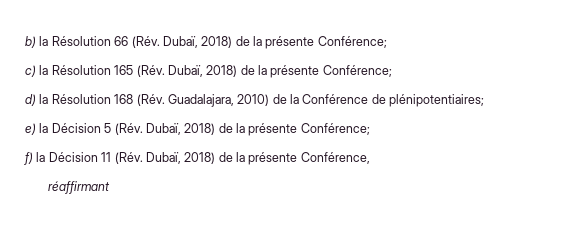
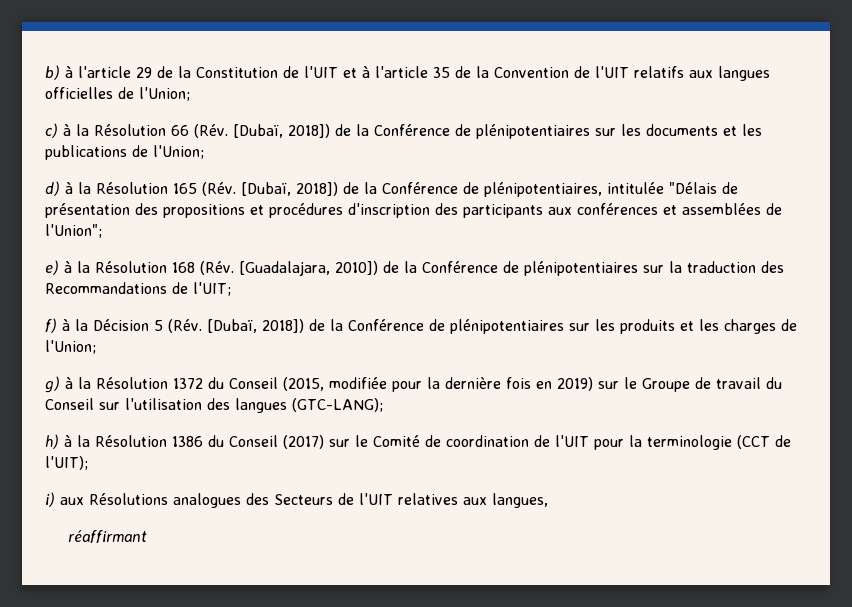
- b) la Résolution 66 (Rév. Dubaï, 2018) de la présente Conférence;
- c) la Résolution 165 (Rév. Dubaï, 2018) de la présente Conférence;
- d) la Résolution 168 (Rév. Guadalajara, 2010) de la Conférence de plénipotentiaires;
- e) la Décision 5 (Rév. Dubaï, 2018) de la présente Conférence;
- f) la Décision 11 (Rév. Dubaï, 2018) de la présente Conférence,
+ b) à l'article 29 de la Constitution de l'UIT et à l'article 35 de la Convention de l'UIT relatifs aux langues officielles de l'Union;
+ c) à la Résolution 66 (Rév. [Dubaï, 2018]) de la Conférence de plénipotentiaires sur les documents et les publications de l'Union;
+ d) à la Résolution 165 (Rév. [Dubaï, 2018]) de la Conférence de plénipotentiaires, intitulée "Délais de présentation des propositions et procédures d'inscription des participants aux conférences et assemblées de l'Union";
+ e) à la Résolution 168 (Rév. [Guadalajara, 2010]) de la Conférence de plénipotentiaires sur la traduction des Recommandations de l'UIT;
+ f) à la Décision 5 (Rév. [Dubaï, 2018]) de la Conférence de plénipotentiaires sur les produits et les charges de l'Union;
+ g) à la Résolution 1372 du Conseil (2015, modifiée pour la dernière fois en 2019) sur le Groupe de travail du Conseil sur l'utilisation des langues (GTC-LANG);
+ h) à la Résolution 1386 du Conseil (2017) sur le Comité de coordination de l'UIT pour la terminologie (CCT de l'UIT);
+ i) aux Résolutions analogues des Secteurs de l'UIT relatives aux langues,

